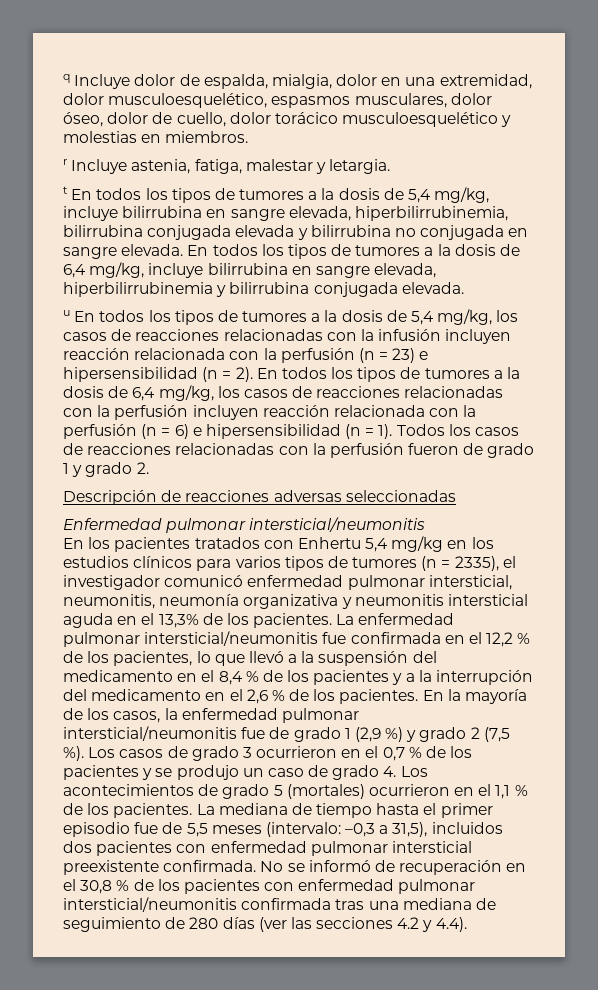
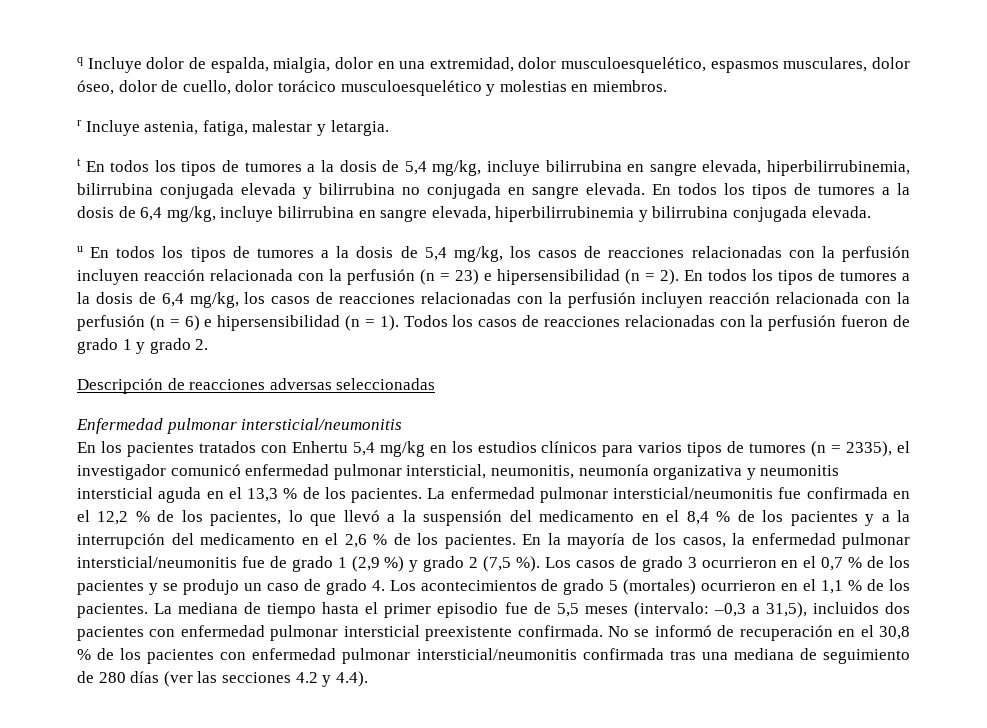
- u En todos los tipos de tumores a la dosis de 5,4 mg/kg, los casos de reacciones relacionadas con la infusión incluyen reacción relacionada con la perfusión (n = 23) e hipersensibilidad (n = 2).
+ u En todos los tipos de tumores a la dosis de 5,4 mg/kg, los casos de reacciones relacionadas con la perfusión incluyen reacción relacionada con la perfusión (n = 23) e hipersensibilidad (n = 2).
- En los pacientes tratados con Enhertu 5,4 mg/kg en los estudios clínicos para varios tipos de tumores (n = 2335), el investigador comunicó enfermedad pulmonar intersticial, neumonitis, neumonía organizativa y neumonitis intersticial aguda en el 13,3% de los pacientes.
+ En los pacientes tratados con Enhertu 5,4 mg/kg en los estudios clínicos para varios tipos de tumores (n = 2335), el investigador comunicó enfermedad pulmonar intersticial, neumonitis, neumonía organizativa y neumonitis intersticial aguda en el 13,3 % de los pacientes.

